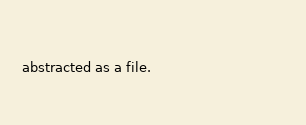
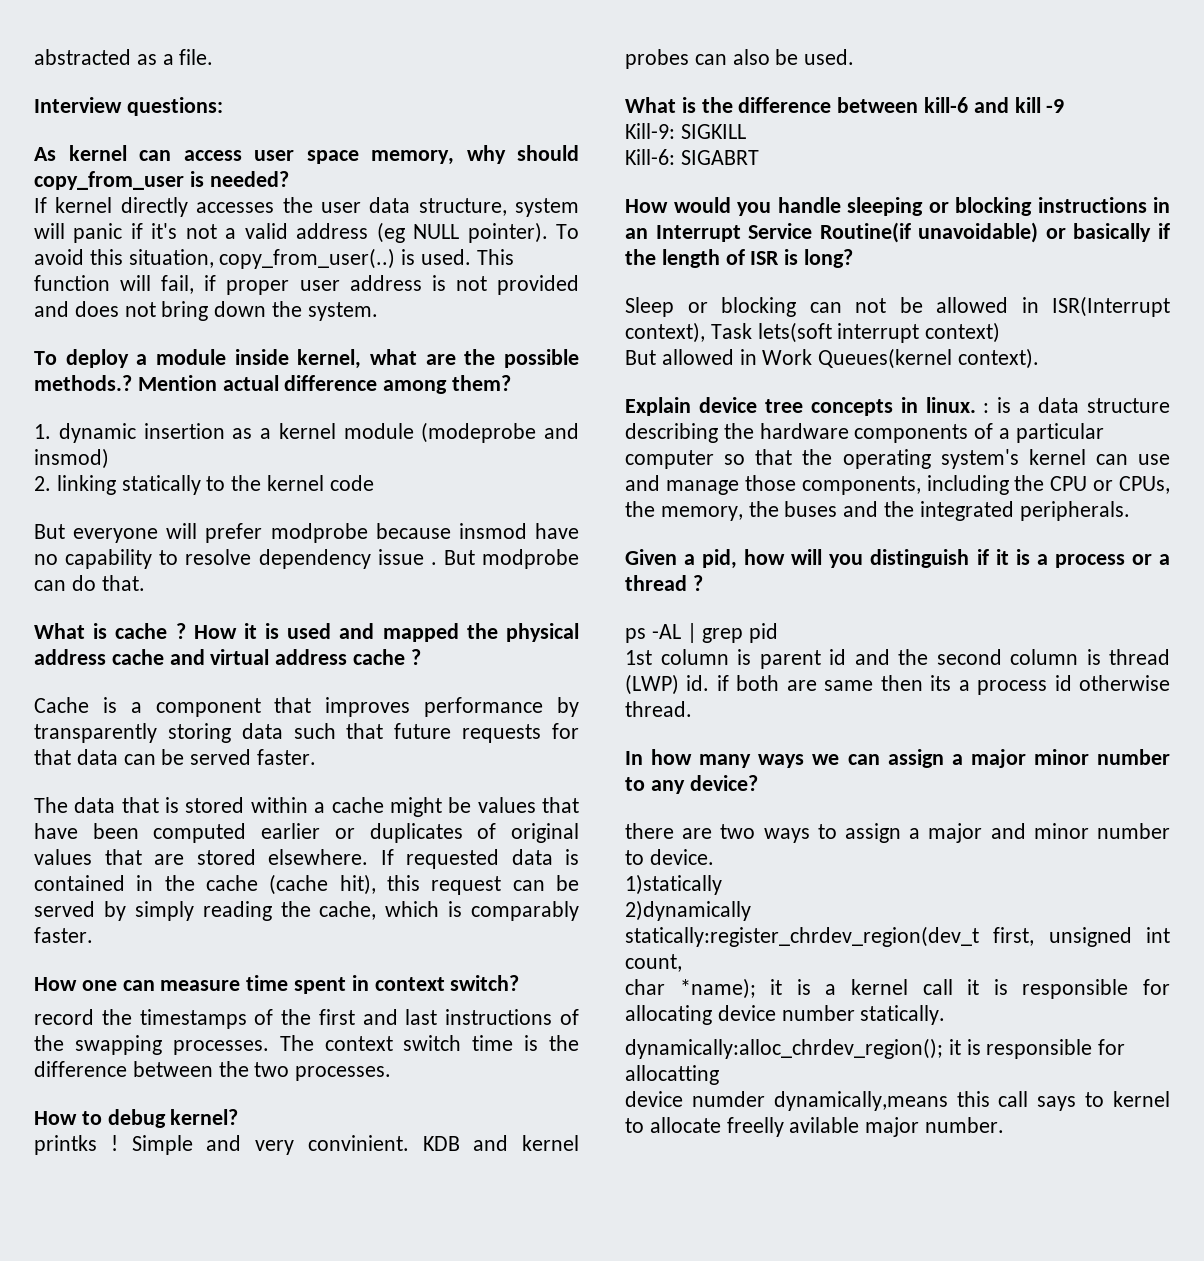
+ Interview questions:
+ As kernel can access user space memory, why should copy_from_user is needed?
+ If kernel directly accesses the user data structure, system will panic if it's not a valid address (eg NULL pointer). To avoid this situation, copy_from_user(..) is used. This function will fail, if proper user address is not provided and does not bring down the system.
+ To deploy a module inside kernel, what are the possible methods.? Mention actual difference among them?
+ 1. dynamic insertion as a kernel module (modeprobe and insmod)
+ 2. linking statically to the kernel code
+ But everyone will prefer modprobe because insmod have no capability to resolve dependency issue . But modprobe can do that.
+ What is cache ? How it is used and mapped the physical address cache and virtual address cache ?
+ Cache is a component that improves performance by transparently storing data such that future requests for that data can be served faster.
+ The data that is stored within a cache might be values that have been computed earlier or duplicates of original values that are stored elsewhere. If requested data is contained in the cache (cache hit), this request can be served by simply reading the cache, which is comparably faster.
+ How one can measure time spent in context switch?
+ record the timestamps of the first and last instructions of the swapping processes. The context switch time is the difference between the two processes.
+ How to debug kernel?
+ printks ! Simple and very convinient. KDB and kernel probes can also be used.
+ What is the difference between kill-6 and kill -9
+ Kill-9: SIGKILL
+ Kill-6: SIGABRT
+ How would you handle sleeping or blocking instructions in an Interrupt Service Routine(if unavoidable) or basically if the length of ISR is long?
+ Sleep or blocking can not be allowed in ISR(Interrupt context), Task lets(soft interrupt context)
+ But allowed in Work Queues(kernel context).
+ Explain device tree concepts in linux. : is a data structure describing the hardware components of a particular computer so that the operating system's kernel can use and manage those components, including the CPU or CPUs, the memory, the buses and the integrated peripherals.
+ Given a pid, how will you distinguish if it is a process or a thread ?
+ ps -AL | grep pid
+ 1st column is parent id and the second column is thread (LWP) id. if both are same then its a process id otherwise thread.
+ In how many ways we can assign a major minor number to any device?
+ there are two ways to assign a major and minor number to device.
+ 1)statically
+ 2)dynamically
+ statically:register_chrdev_region(dev_t first, unsigned int count,
+ char *name); it is a kernel call it is responsible for allocating device number statically.
+ dynamically:alloc_chrdev_region(); it is responsible for allocatting
+ device numder dynamically,means this call says to kernel to allocate freelly avilable major number.

